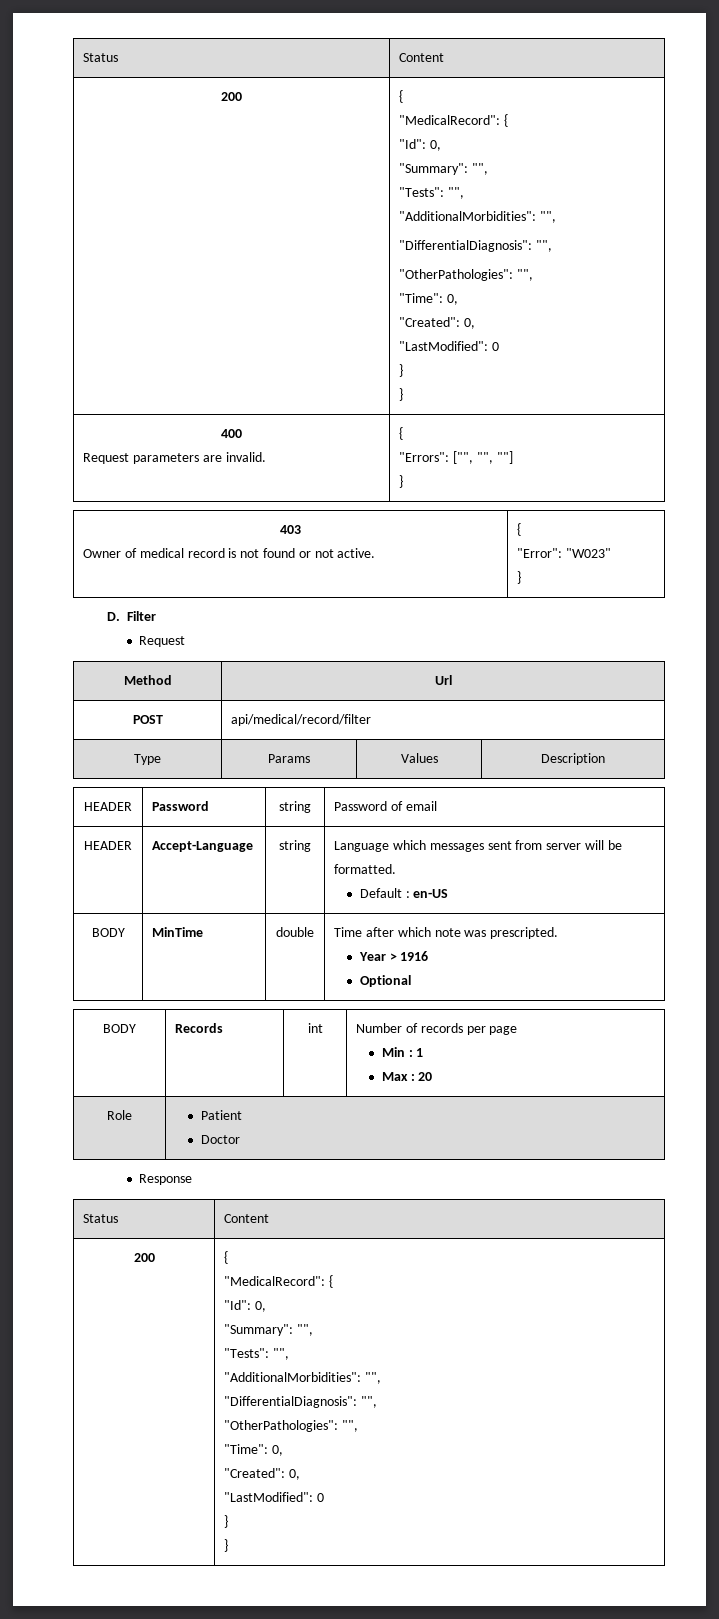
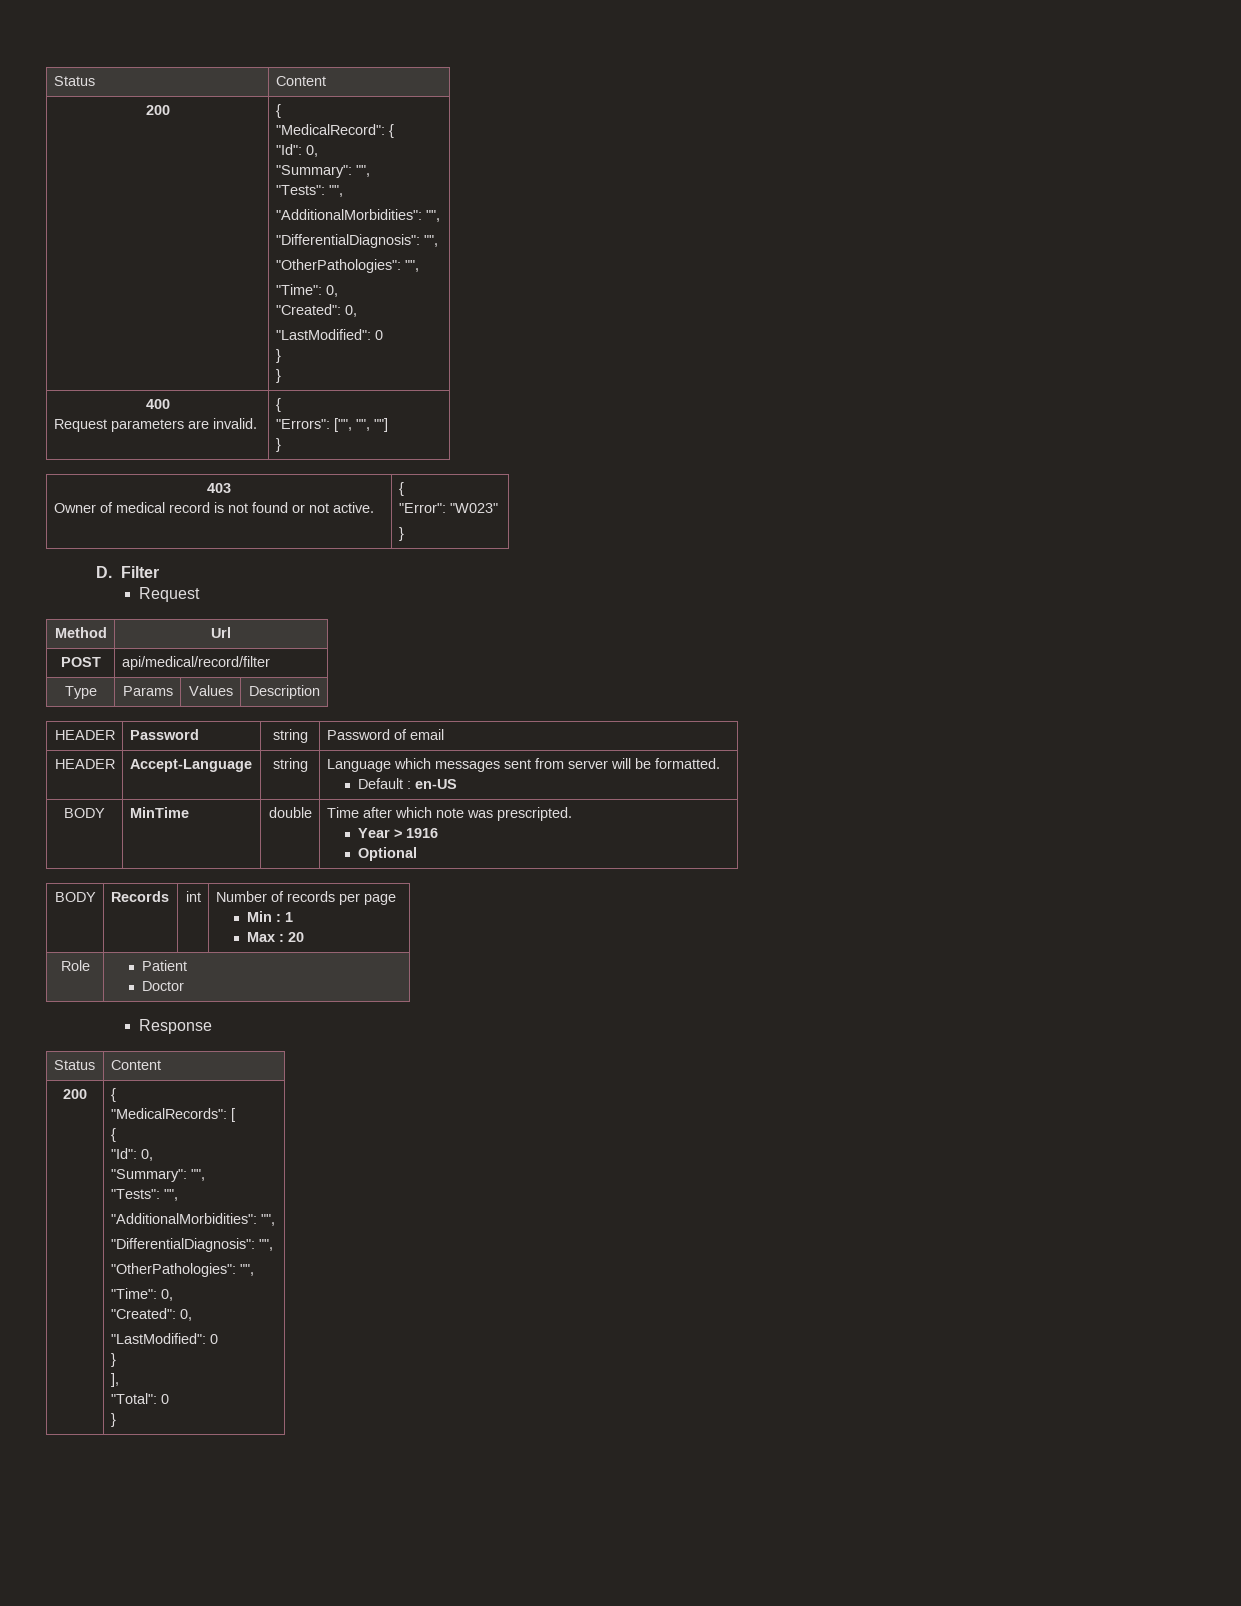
  Response
  Status | Content
  200 | {
- "MedicalRecord": {
+ "MedicalRecords": [
+ {
  "Id": 0,
  "Summary": "",
  "Tests": "",
  "AdditionalMorbidities": "",
  "DifferentialDiagnosis": "",
  "OtherPathologies": "",
  "Time": 0,
  "Created": 0,
  "LastModified": 0
  }
+ ],
+ "Total": 0

